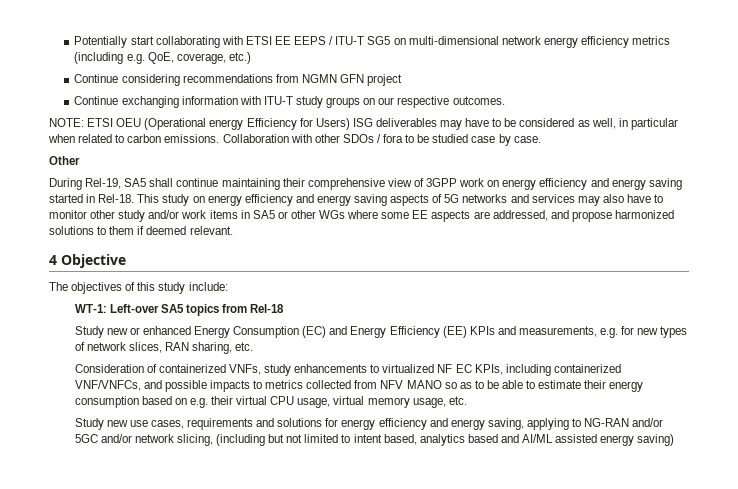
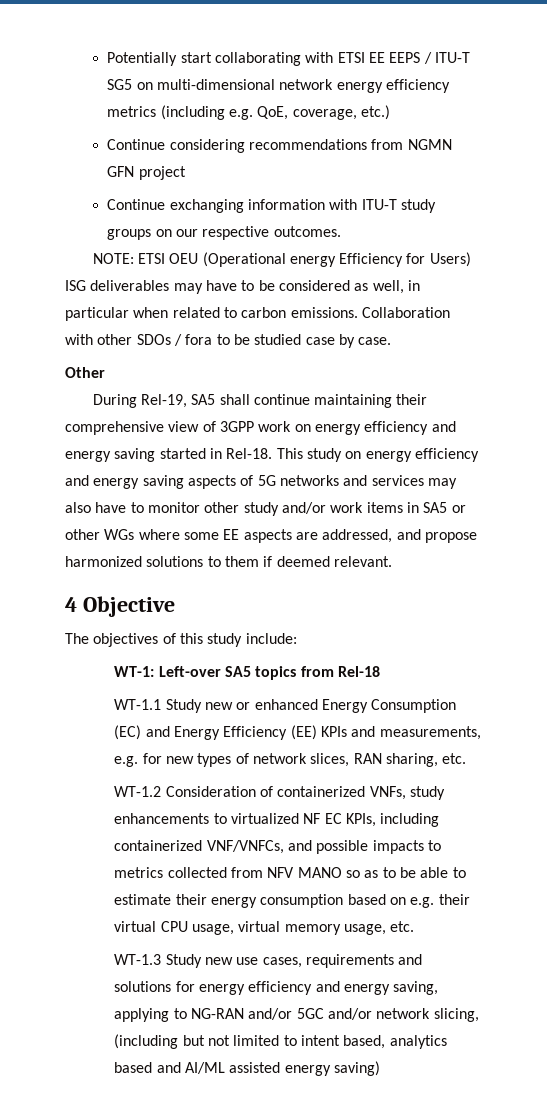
- Study new or enhanced Energy Consumption (EC) and Energy Efficiency (EE) KPIs and measurements, e.g. for new types of network slices, RAN sharing, etc.
+ WT-1.1 Study new or enhanced Energy Consumption (EC) and Energy Efficiency (EE) KPIs and measurements, e.g. for new types of network slices, RAN sharing, etc.
- Consideration of containerized VNFs, study enhancements to virtualized NF EC KPIs, including containerized VNF/VNFCs, and possible impacts to metrics collected from NFV MANO so as to be able to estimate their energy consumption based on e.g. their virtual CPU usage, virtual memory usage, etc.
+ WT-1.2 Consideration of containerized VNFs, study enhancements to virtualized NF EC KPIs, including containerized VNF/VNFCs, and possible impacts to metrics collected from NFV MANO so as to be able to estimate their energy consumption based on e.g. their virtual CPU usage, virtual memory usage, etc.
- Study new use cases, requirements and solutions for energy efficiency and energy saving, applying to NG-RAN and/or 5GC and/or network slicing, (including but not limited to intent based, analytics based and AI/ML assisted energy saving)
+ WT-1.3 Study new use cases, requirements and solutions for energy efficiency and energy saving, applying to NG-RAN and/or 5GC and/or network slicing, (including but not limited to intent based, analytics based and AI/ML assisted energy saving)

